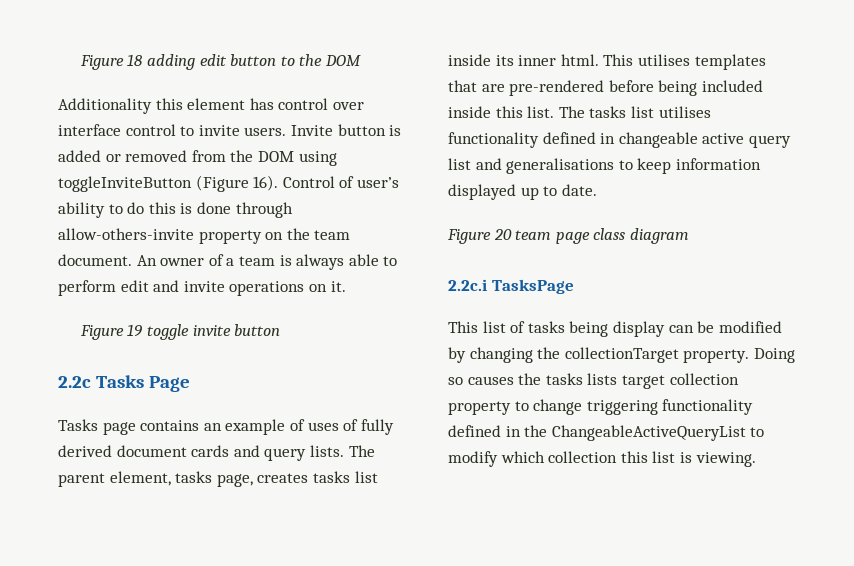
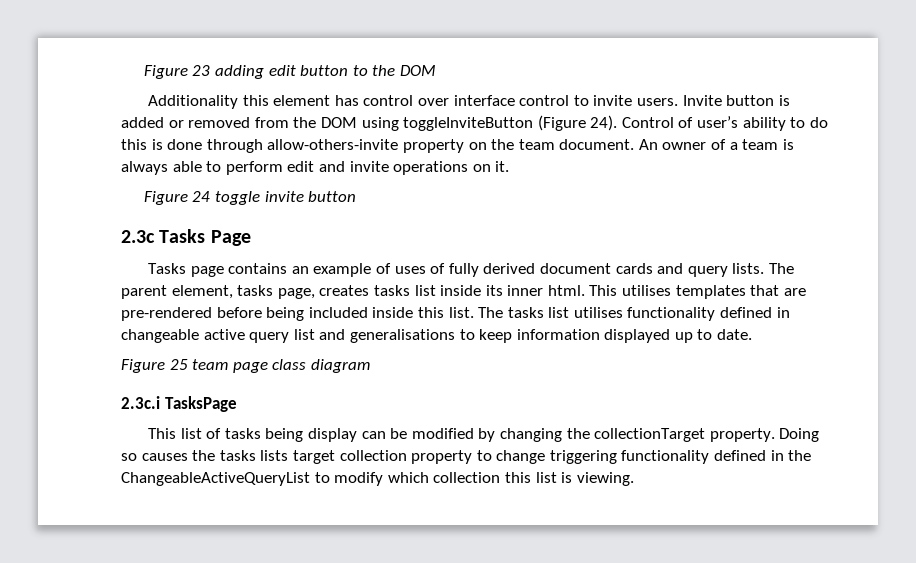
- Figure 18 adding edit button to the DOM
+ Figure 23 adding edit button to the DOM
- Invite button is added or removed from the DOM using toggleInviteButton (Figure 16).
+ Invite button is added or removed from the DOM using toggleInviteButton (Figure 24).
- Figure 19 toggle invite button
+ Figure 24 toggle invite button
- 2.2c Tasks Page
+ 2.3c Tasks Page
- Figure 20 team page class diagram
+ Figure 25 team page class diagram
- 2.2c.i TasksPage
+ 2.3c.i TasksPage

